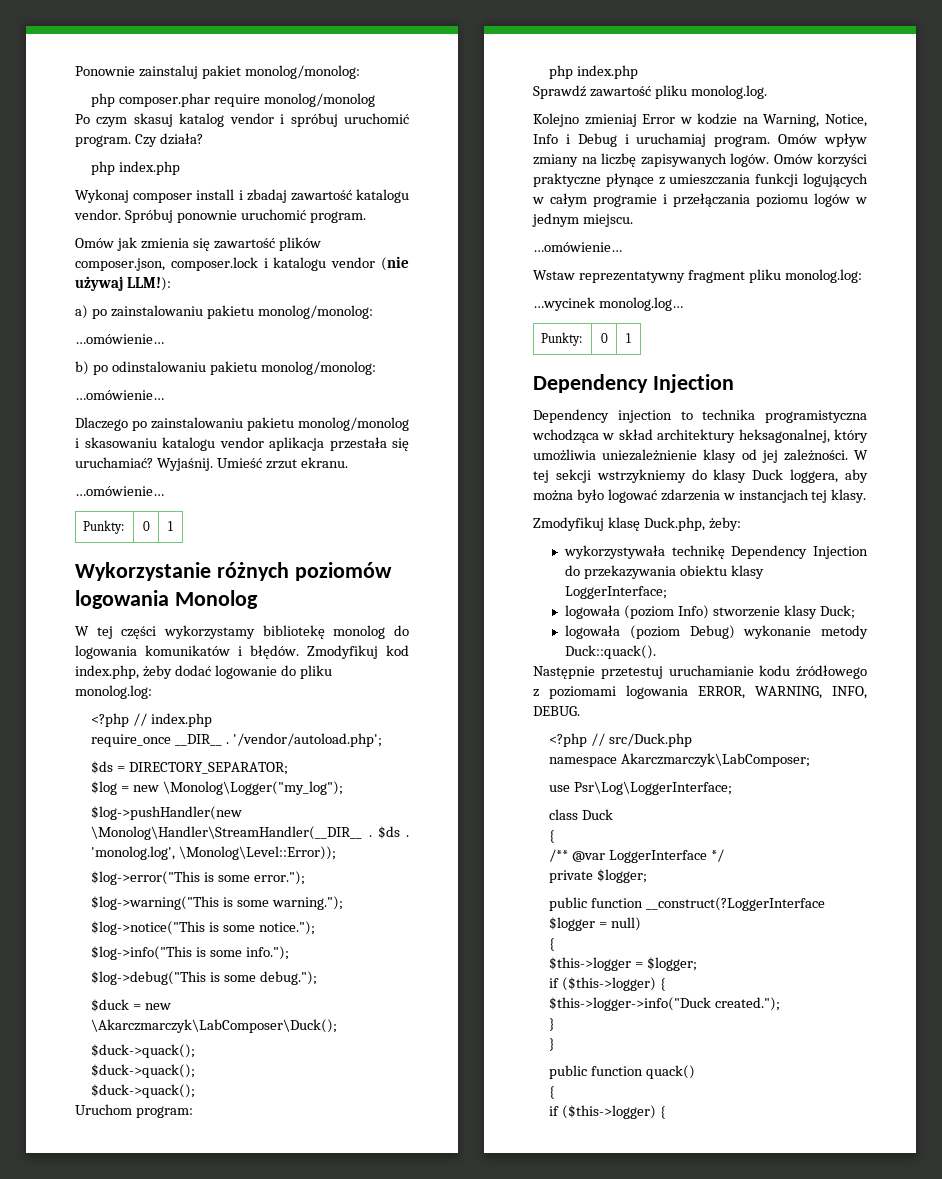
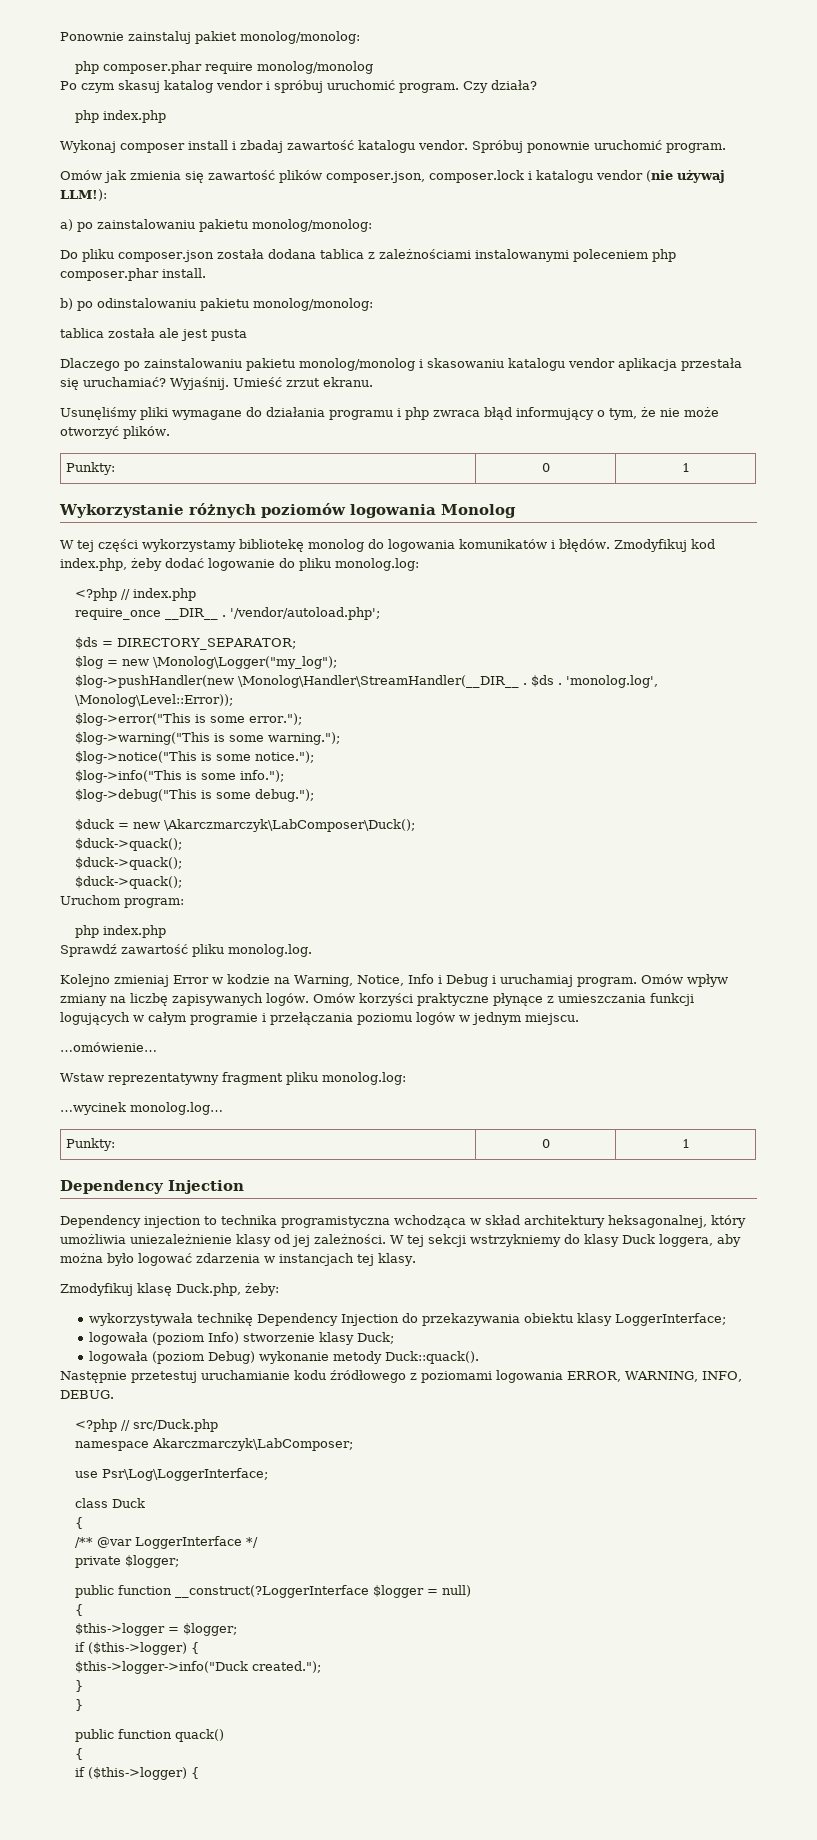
  a) po zainstalowaniu pakietu monolog/monolog:
- …omówienie…
+ Do pliku composer.json została dodana tablica z zależnościami instalowanymi poleceniem php composer.phar install.
  b) po odinstalowaniu pakietu monolog/monolog:
- …omówienie…
+ tablica została ale jest pusta
  Umieść zrzut ekranu.
- …omówienie…
+ Usunęliśmy pliki wymagane do działania programu i php zwraca błąd informujący o tym, że nie może otworzyć plików.

